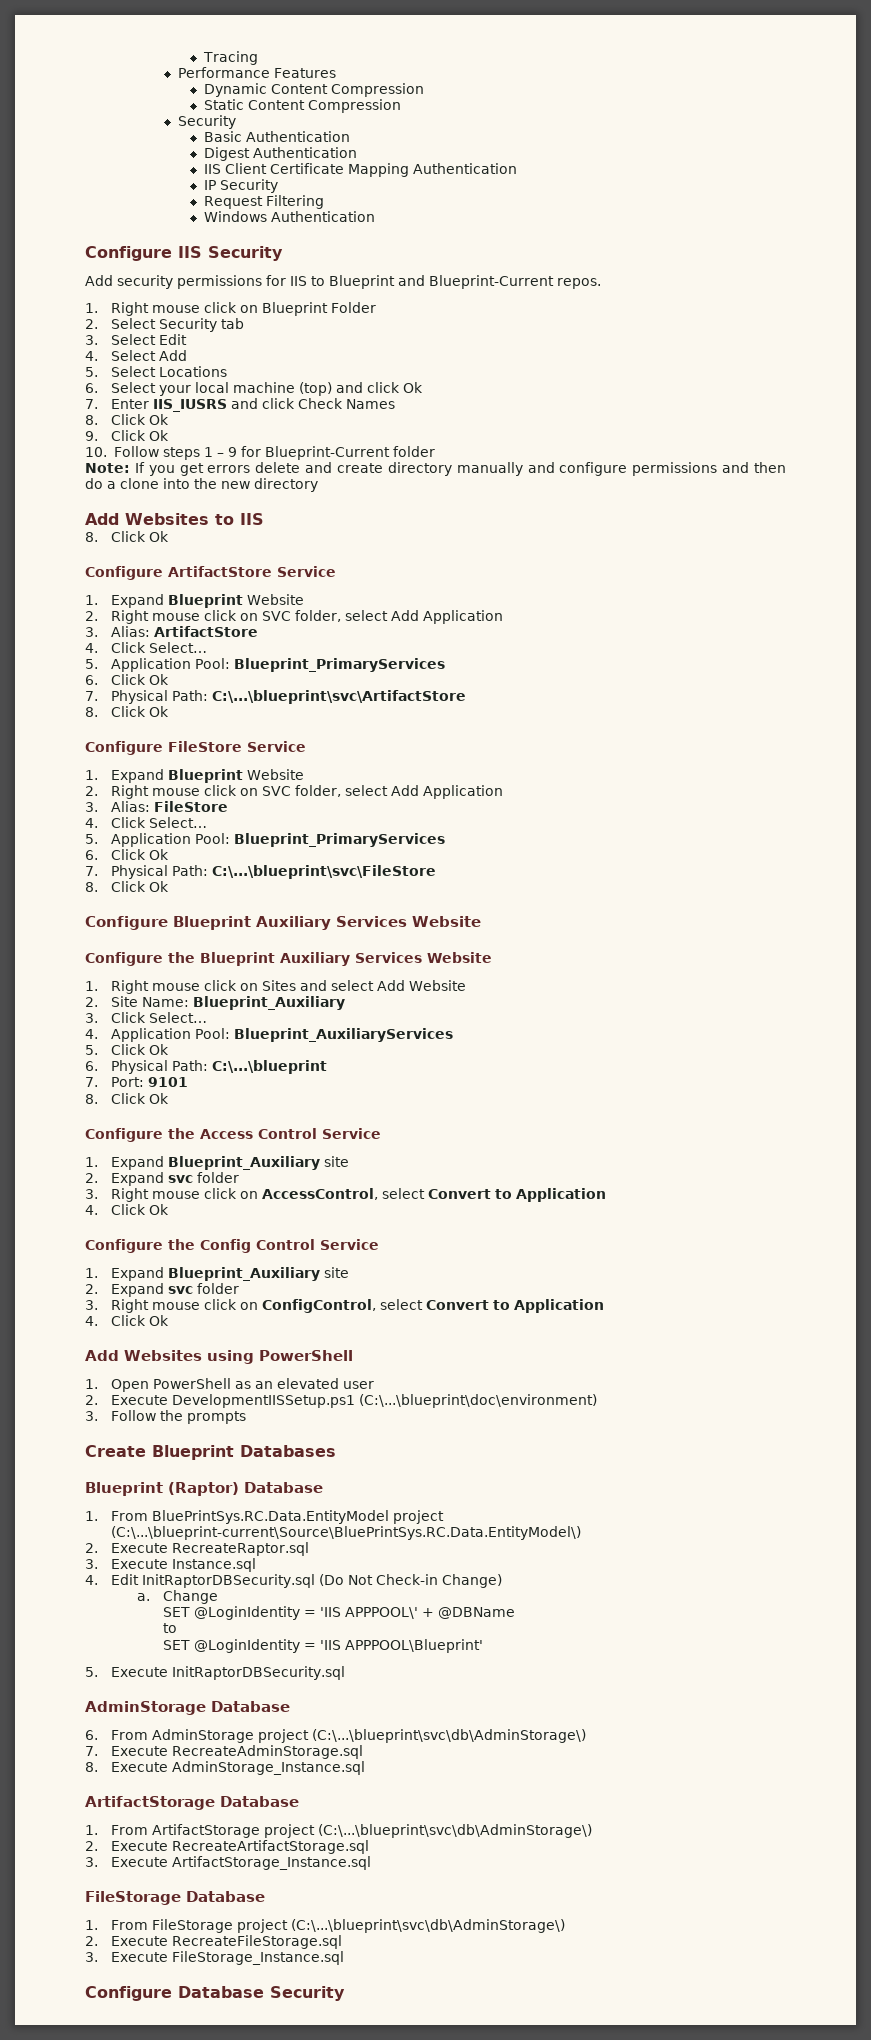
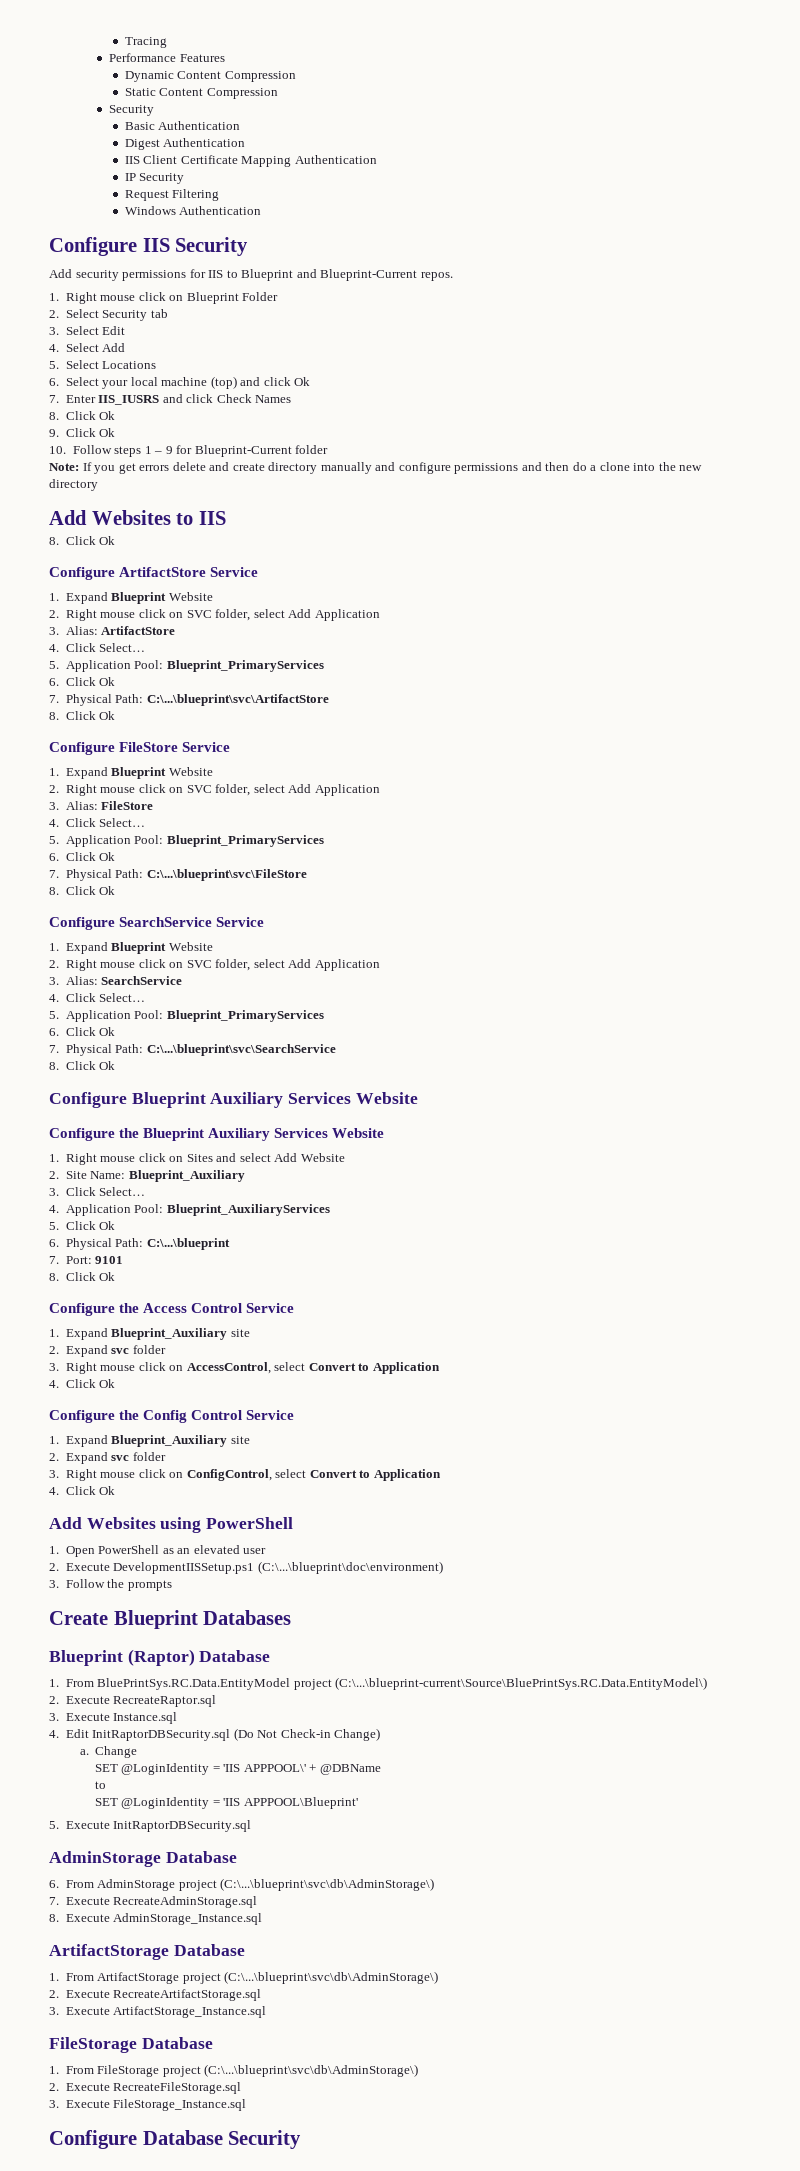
+ Configure SearchService Service
+ 1. Expand Blueprint Website
+ 2. Right mouse click on SVC folder, select Add Application
+ 3. Alias: SearchService
+ 4. Click Select…
+ 5. Application Pool: Blueprint_PrimaryServices
+ 6. Click Ok
+ 7. Physical Path: C:\...\blueprint\svc\SearchService
+ 8. Click Ok

